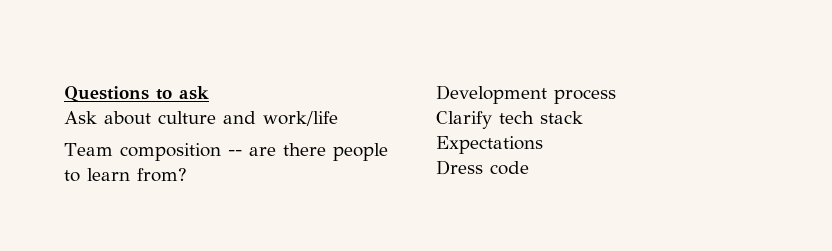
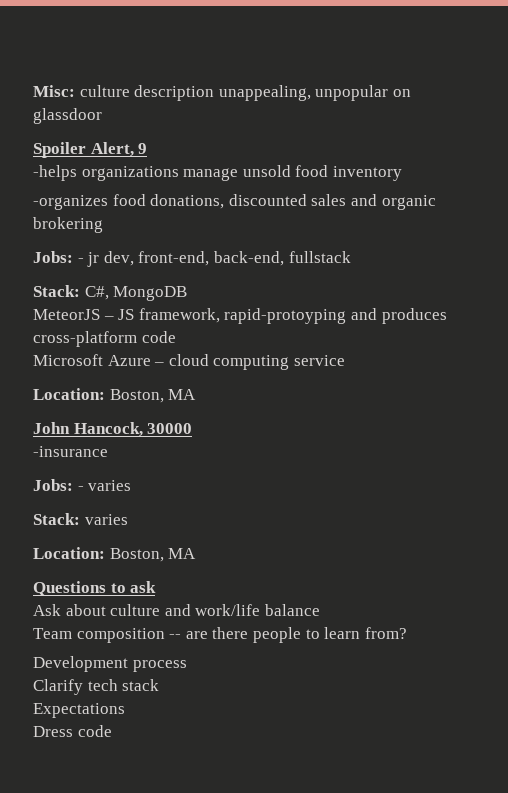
+ Misc: culture description unappealing, unpopular on glassdoor
+ Spoiler Alert, 9
+ -helps organizations manage unsold food inventory
+ -organizes food donations, discounted sales and organic brokering
+ Jobs: - jr dev, front-end, back-end, fullstack
+ Stack: C#, MongoDB
+ MeteorJS – JS framework, rapid-protoyping and produces cross-platform code
+ Microsoft Azure – cloud computing service
+ Location: Boston, MA
+ John Hancock, 30000
+ -insurance
+ Jobs: - varies
+ Stack: varies
+ Location: Boston, MA
- Ask about culture and work/life
+ Ask about culture and work/life balance

